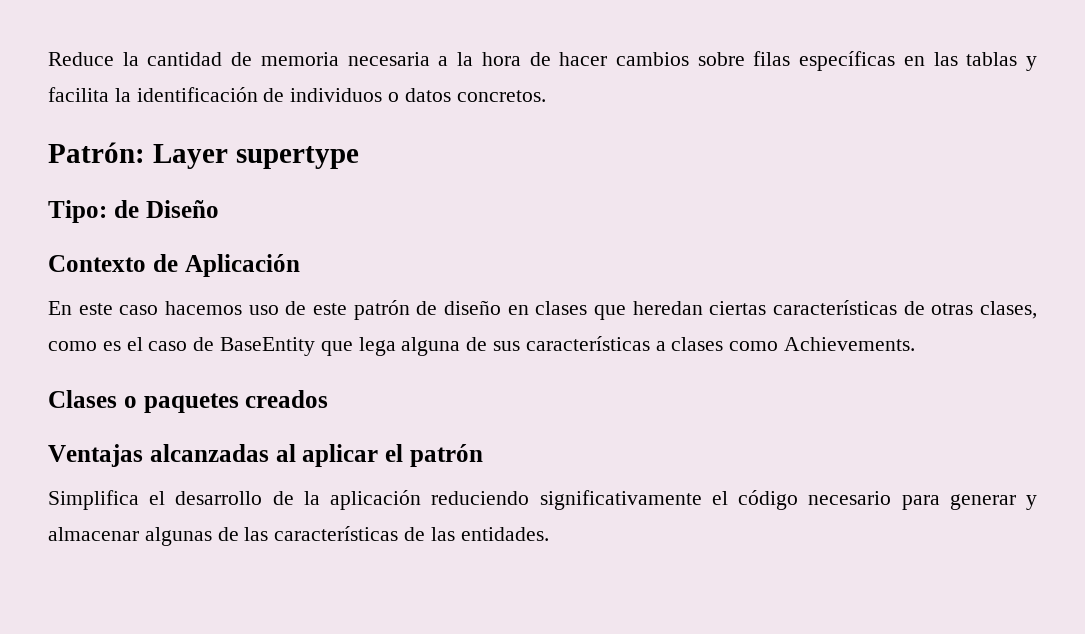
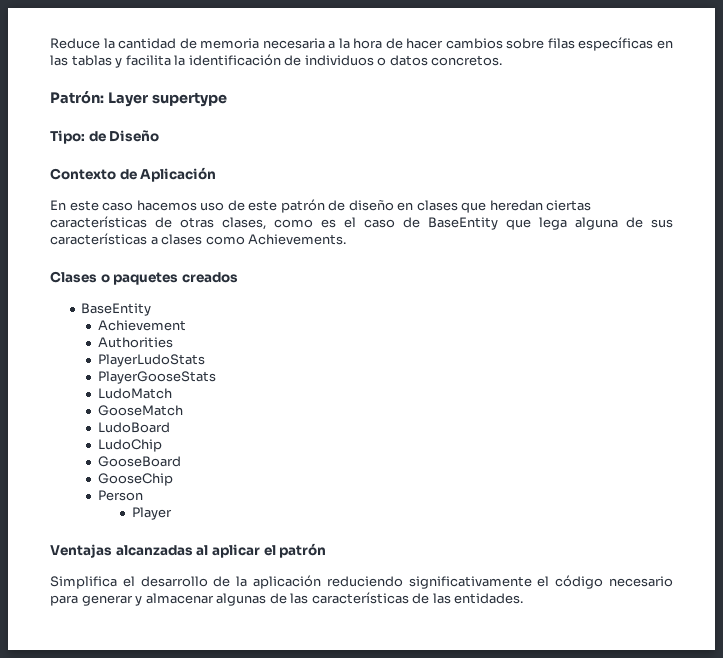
  Clases o paquetes creados
+ BaseEntity
+ Achievement
+ Authorities
+ PlayerLudoStats
+ PlayerGooseStats
+ LudoMatch
+ GooseMatch
+ LudoBoard
+ LudoChip
+ GooseBoard
+ GooseChip
+ Person
+ Player

